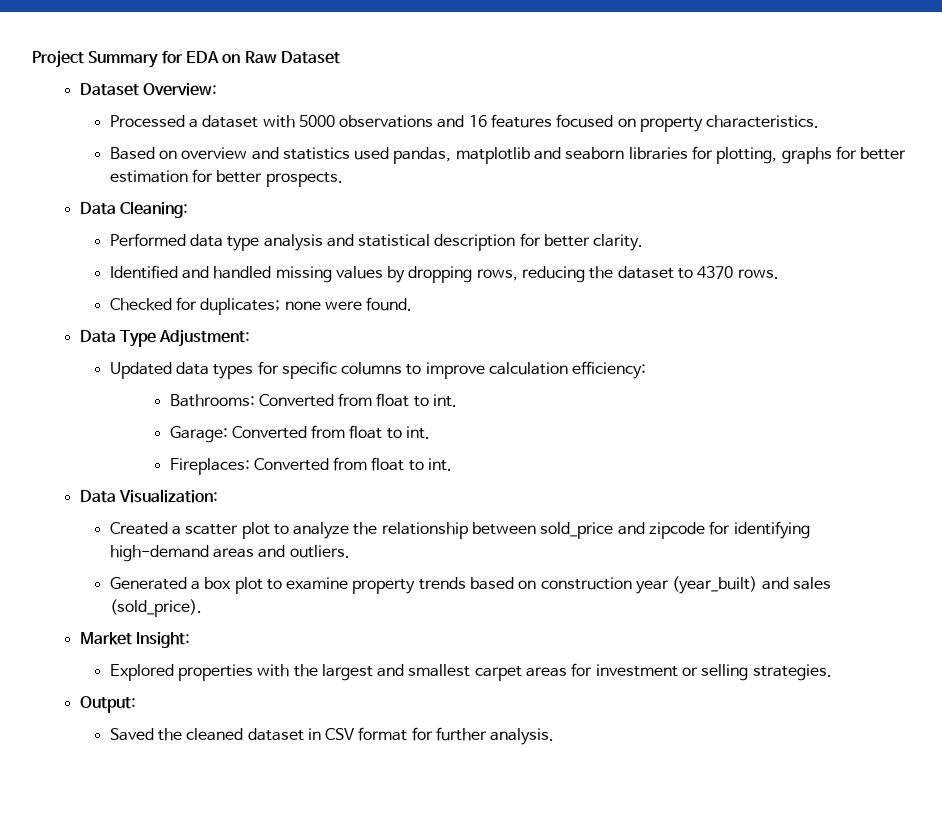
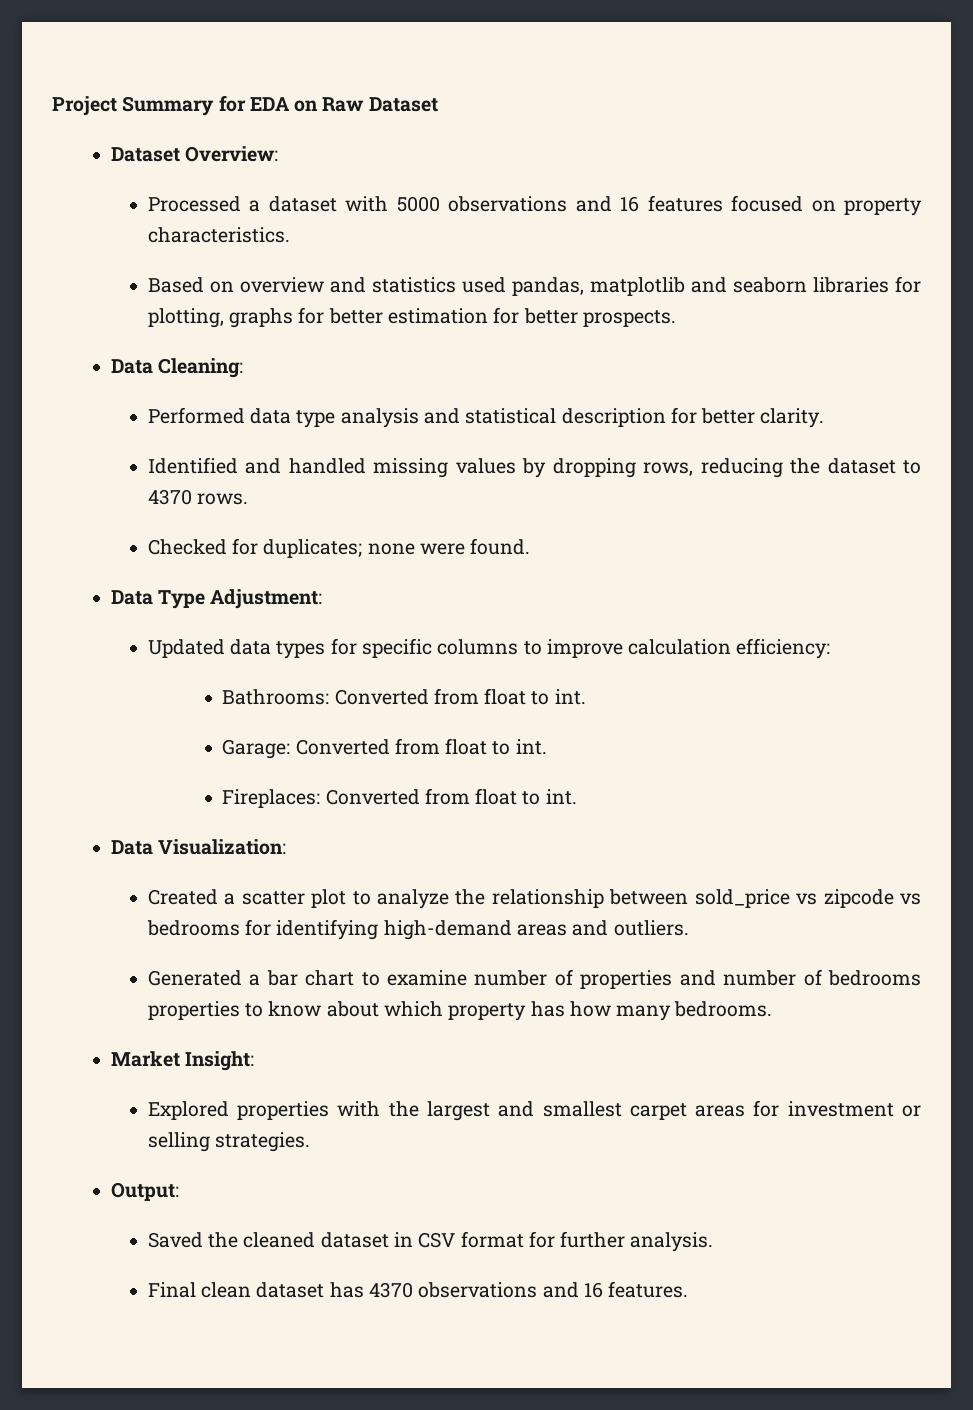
- Created a scatter plot to analyze the relationship between sold_price and zipcode for identifying high-demand areas and outliers.
+ Created a scatter plot to analyze the relationship between sold_price vs zipcode vs bedrooms for identifying high-demand areas and outliers.
- Generated a box plot to examine property trends based on construction year (year_built) and sales (sold_price).
+ Generated a bar chart to examine number of properties and number of bedrooms properties to know about which property has how many bedrooms.
+ Final clean dataset has 4370 observations and 16 features.

